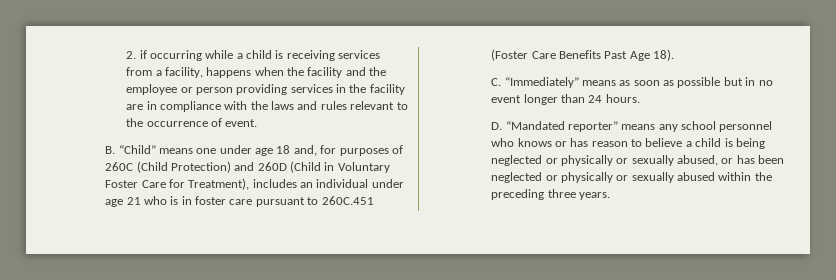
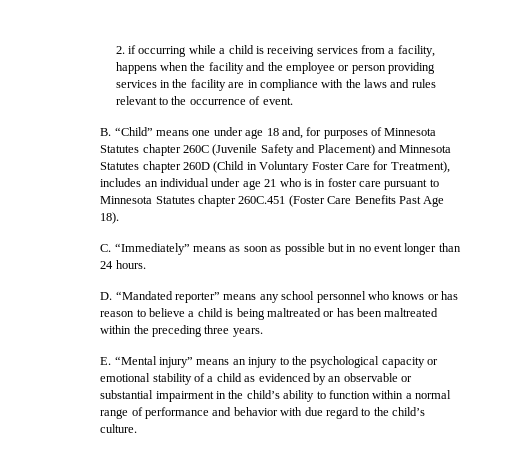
- B. “Child” means one under age 18 and, for purposes of 260C (Child Protection) and 260D (Child in Voluntary Foster Care for Treatment), includes an individual under age 21 who is in foster care pursuant to 260C.451 (Foster Care Benefits Past Age 18).
+ B. “Child” means one under age 18 and, for purposes of Minnesota Statutes chapter 260C (Juvenile Safety and Placement) and Minnesota Statutes chapter 260D (Child in Voluntary Foster Care for Treatment), includes an individual under age 21 who is in foster care pursuant to Minnesota Statutes chapter 260C.451 (Foster Care Benefits Past Age 18).
- D. “Mandated reporter” means any school personnel who knows or has reason to believe a child is being neglected or physically or sexually abused, or has been neglected or physically or sexually abused within the preceding three years.
+ D. “Mandated reporter” means any school personnel who knows or has reason to believe a child is being maltreated or has been maltreated within the preceding three years.
+ E. “Mental injury” means an injury to the psychological capacity or emotional stability of a child as evidenced by an observable or substantial impairment in the child’s ability to function within a normal range of performance and behavior with due regard to the child’s culture.

